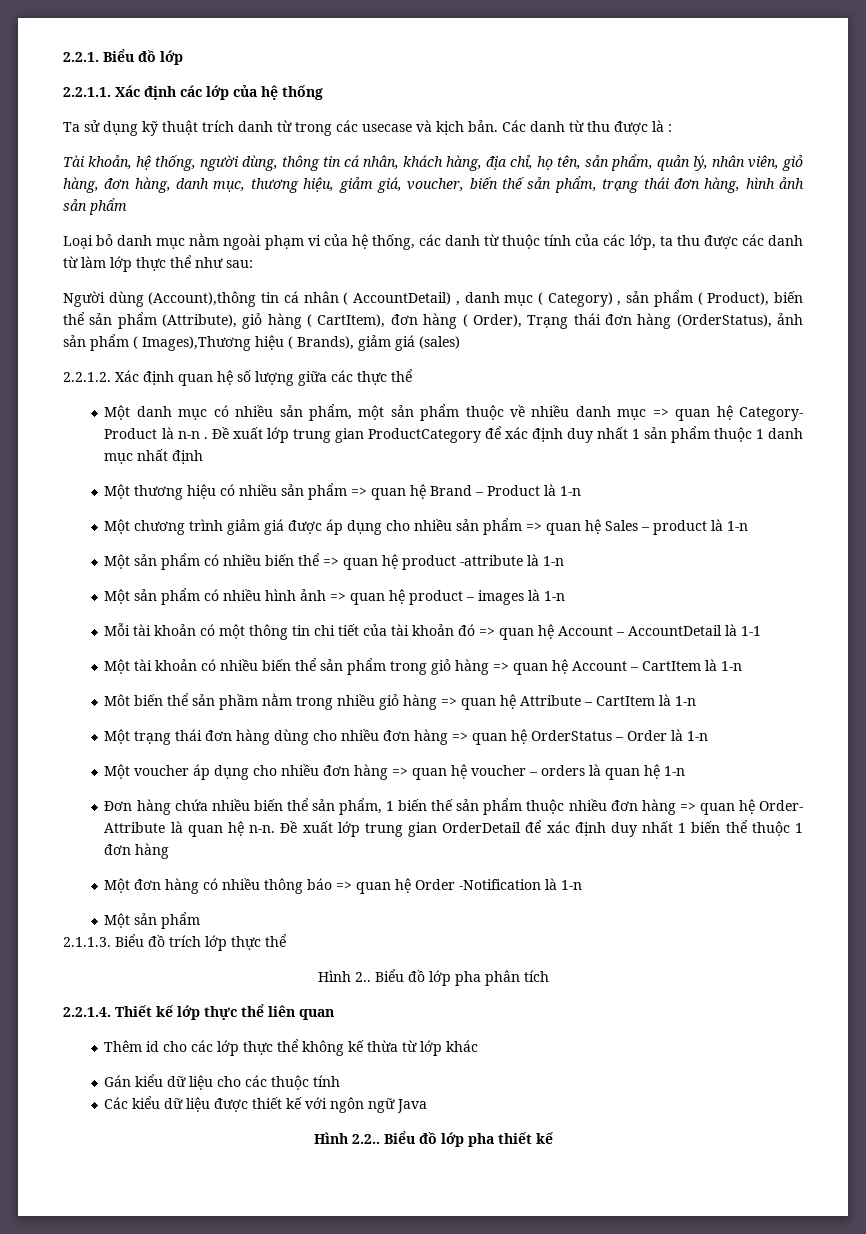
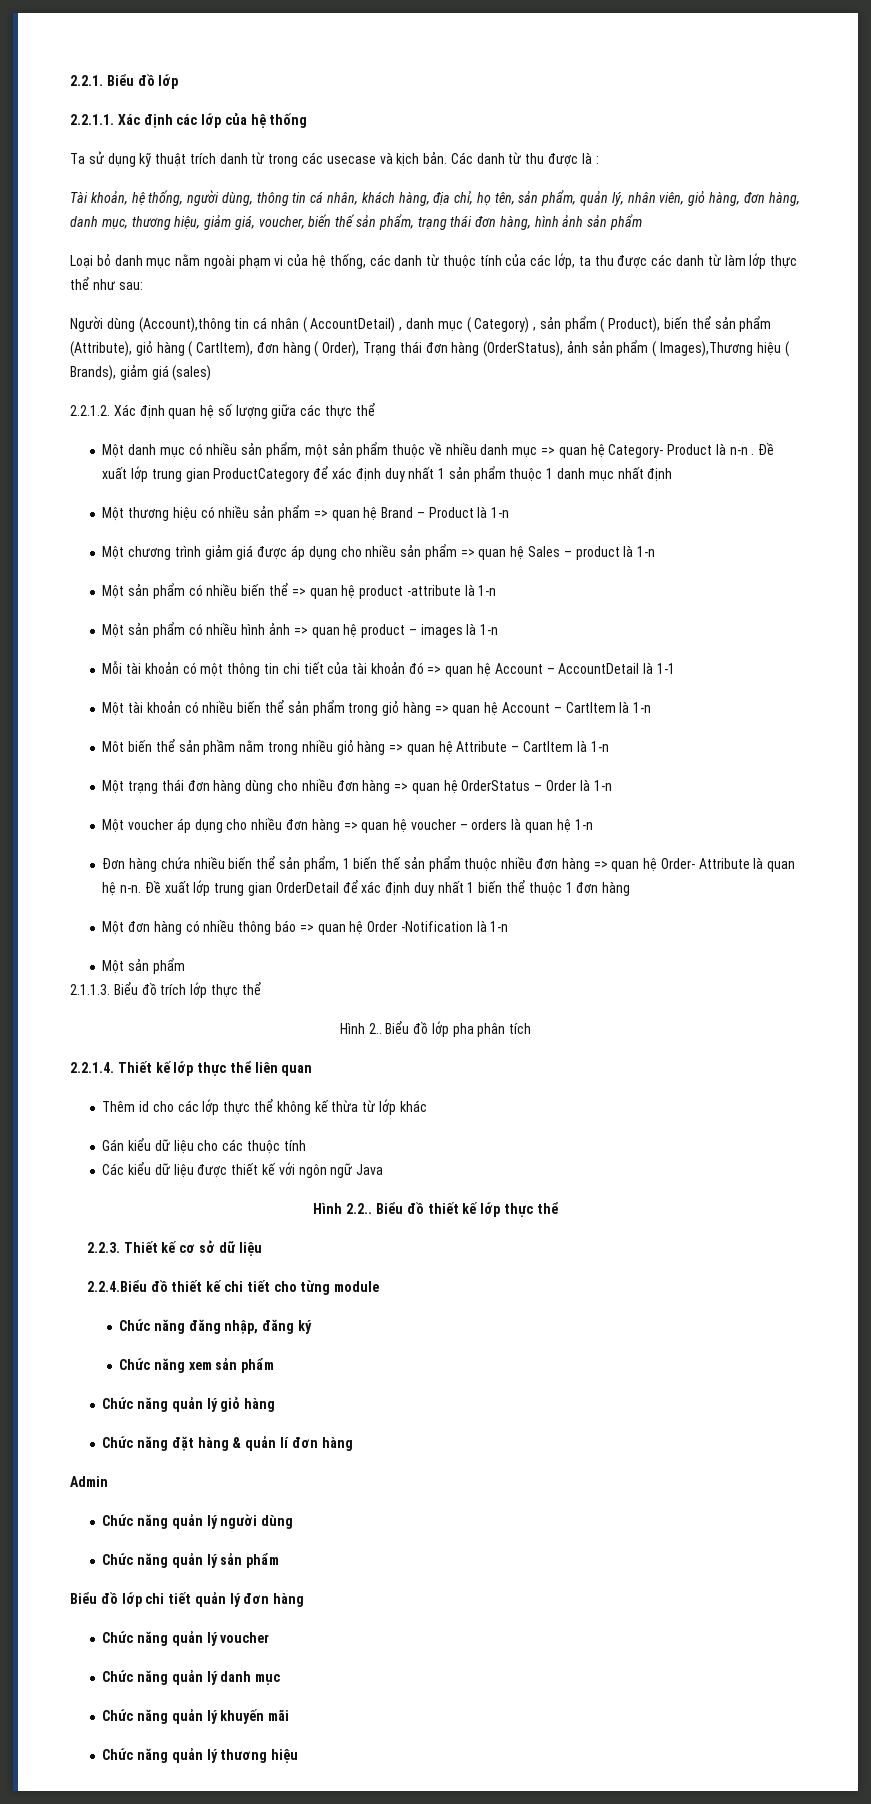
- Biểu đồ lớp pha thiết kế
+ Biểu đồ thiết kế lớp thực thể
+ 2.2.3. Thiết kế cơ sở dữ liệu
+ 2.2.4.Biểu đồ thiết kế chi tiết cho từng module
+ Chức năng đăng nhập, đăng ký
+ Chức năng xem sản phẩm
+ Chức năng quản lý giỏ hàng
+ Chức năng đặt hàng & quản lí đơn hàng
+ Admin
+ Chức năng quản lý người dùng
+ Chức năng quản lý sản phẩm
+ Biểu đồ lớp chi tiết quản lý đơn hàng
+ Chức năng quản lý voucher
+ Chức năng quản lý danh mục
+ Chức năng quản lý khuyến mãi
+ Chức năng quản lý thương hiệu

